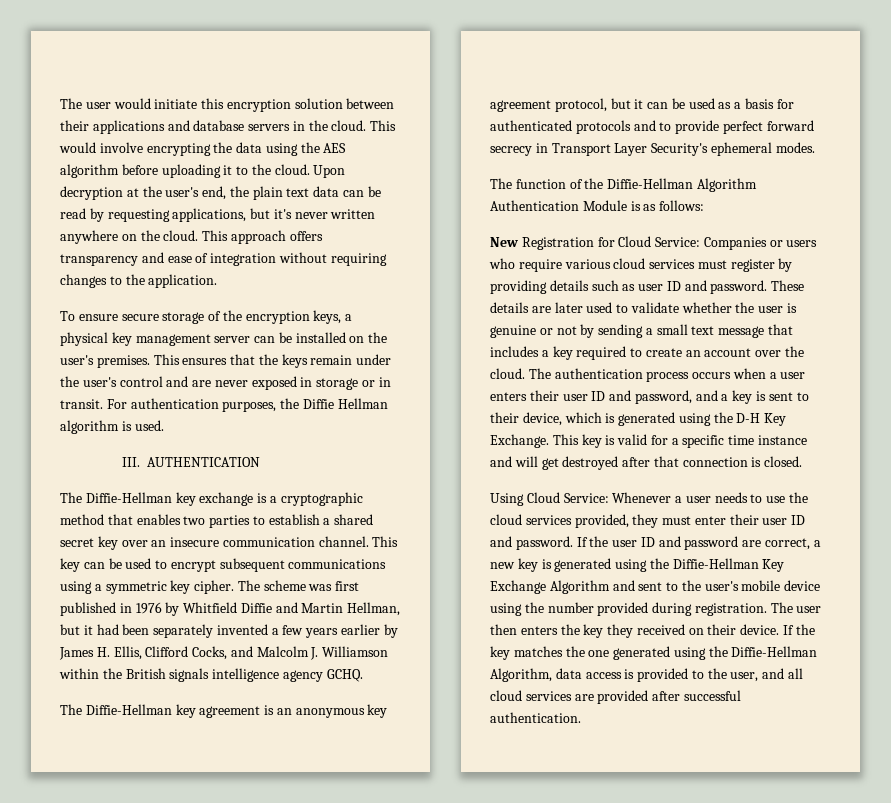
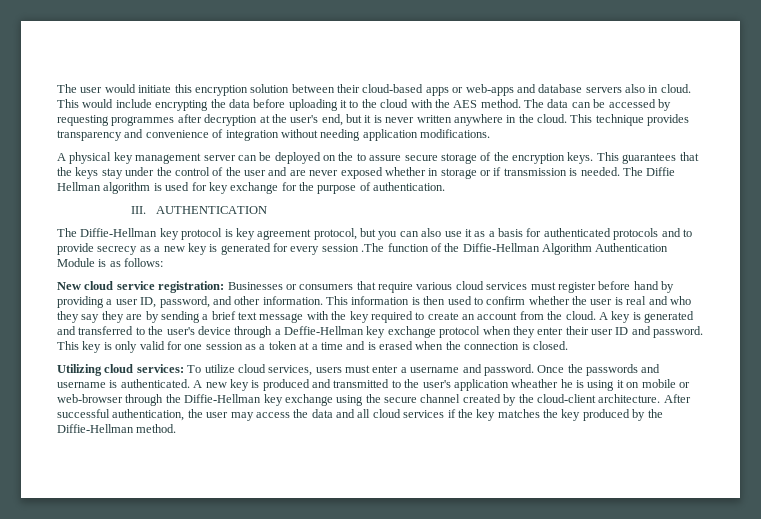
- The user would initiate this encryption solution between their applications and database servers in the cloud.
+ The user would initiate this encryption solution between their cloud-based apps or web-apps and database servers also in cloud.
- This would involve encrypting the data using the AES algorithm before uploading it to the cloud. Upon decryption at the user's end, the plain text data can be read by requesting applications, but it's never written anywhere on the cloud. This approach offers transparency and ease of integration without requiring changes to the application.
- To ensure secure storage of the encryption keys, a physical key management server can be installed on the user's premises. This ensures that the keys remain under the user's control and are never exposed in storage or in transit. For authentication purposes, the Diffie Hellman algorithm is used.
+ This would include encrypting the data before uploading it to the cloud with the AES method. The data can be accessed by requesting programmes after decryption at the user's end, but it is never written anywhere in the cloud. This technique provides transparency and convenience of integration without needing application modifications.
+ A physical key management server can be deployed on the to assure secure storage of the encryption keys. This guarantees that the keys stay under the control of the user and are never exposed whether in storage or if transmission is needed. The Diffie Hellman algorithm is used for key exchange for the purpose of authentication.
- The Diffie-Hellman key exchange is a cryptographic method that enables two parties to establish a shared secret key over an insecure communication channel. This key can be used to encrypt subsequent communications using a symmetric key cipher. The scheme was first published in 1976 by Whitfield Diffie and Martin Hellman, but it had been separately invented a few years earlier by James H. Ellis, Clifford Cocks, and Malcolm J. Williamson within the British signals intelligence agency GCHQ.
- The Diffie-Hellman key agreement is an anonymous key agreement protocol, but it can be used as a basis for authenticated protocols and to provide perfect forward secrecy in Transport Layer Security's ephemeral modes.
- The function of the Diffie-Hellman Algorithm Authentication Module is as follows:
+ The Diffie-Hellman key protocol is key agreement protocol, but you can also use it as a basis for authenticated protocols and to provide secrecy as a new key is generated for every session .The function of the Diffie-Hellman Algorithm Authentication Module is as follows:
- New Registration for Cloud Service: Companies or users who require various cloud services must register by providing details such as user ID and password. These details are later used to validate whether the user is genuine or not by sending a small text message that includes a key required to create an account over the cloud. The authentication process occurs when a user enters their user ID and password, and a key is sent to their device, which is generated using the D-H Key Exchange. This key is valid for a specific time instance and will get destroyed after that connection is closed.
- Using Cloud Service: Whenever a user needs to use the cloud services provided, they must enter their user ID and password.
+ New cloud service registration: Businesses or consumers that require various cloud services must register before hand by providing a user ID, password, and other information. This information is then used to confirm whether the user is real and who they say they are by sending a brief text message with the key required to create an account from the cloud. A key is generated and transferred to the user's device through a Deffie-Hellman key exchange protocol when they enter their user ID and password.
- If the user ID and password are correct, a new key is generated using the Diffie-Hellman Key Exchange Algorithm and sent to the user's mobile device using the number provided during registration. The user then enters the key they received on their device. If the key matches the one generated using the Diffie-Hellman Algorithm, data access is provided to the user, and all cloud services are provided after successful authentication.
+ This key is only valid for one session as a token at a time and is erased when the connection is closed.
+ Utilizing cloud services: To utilize cloud services, users must enter a username and password. Once the passwords and username is authenticated. A new key is produced and transmitted to the user's application wheather he is using it on mobile or web-browser through the Diffie-Hellman key exchange using the secure channel created by the cloud-client architecture. After successful authentication, the user may access the data and all cloud services if the key matches the key produced by the Diffie-Hellman method.

